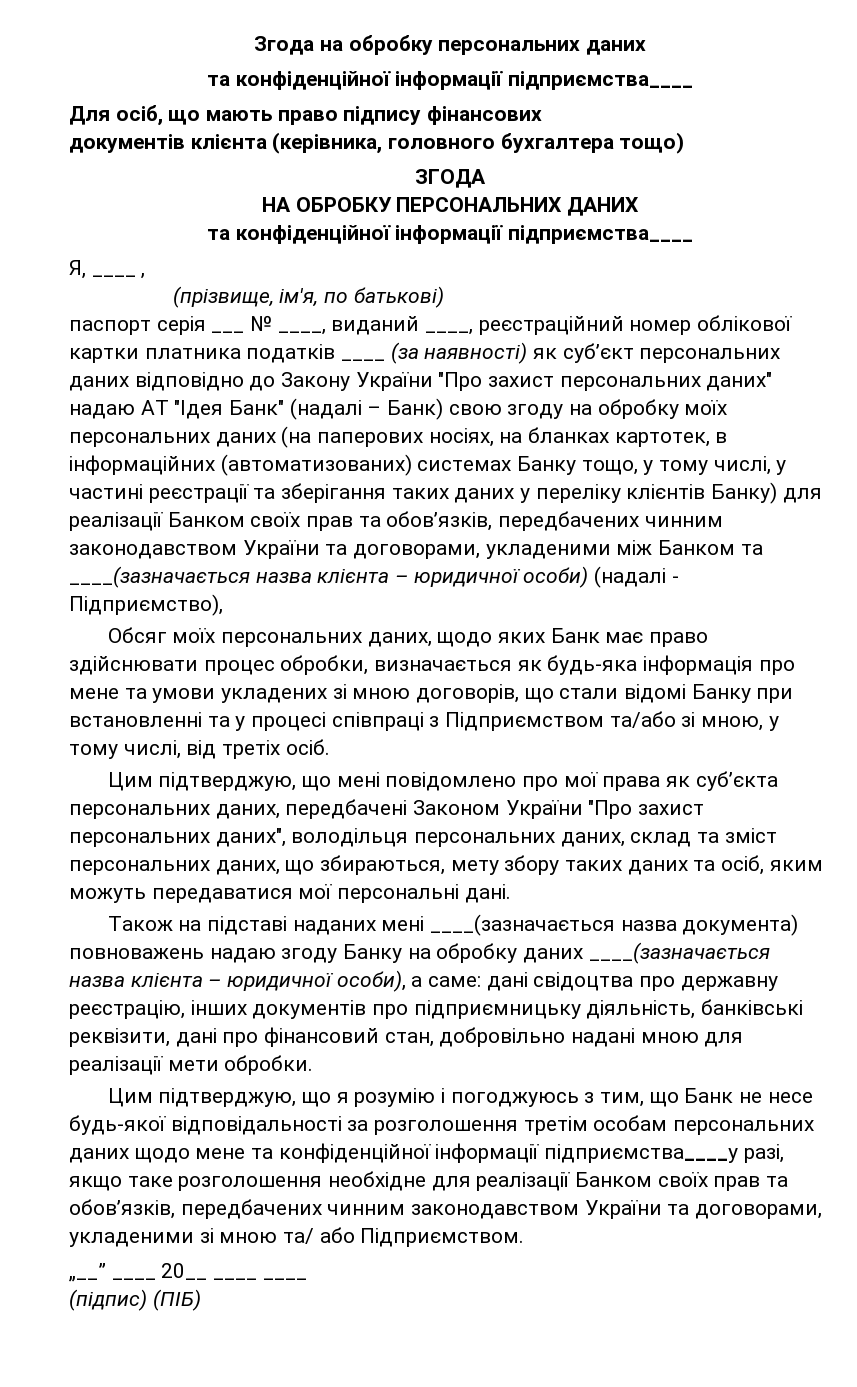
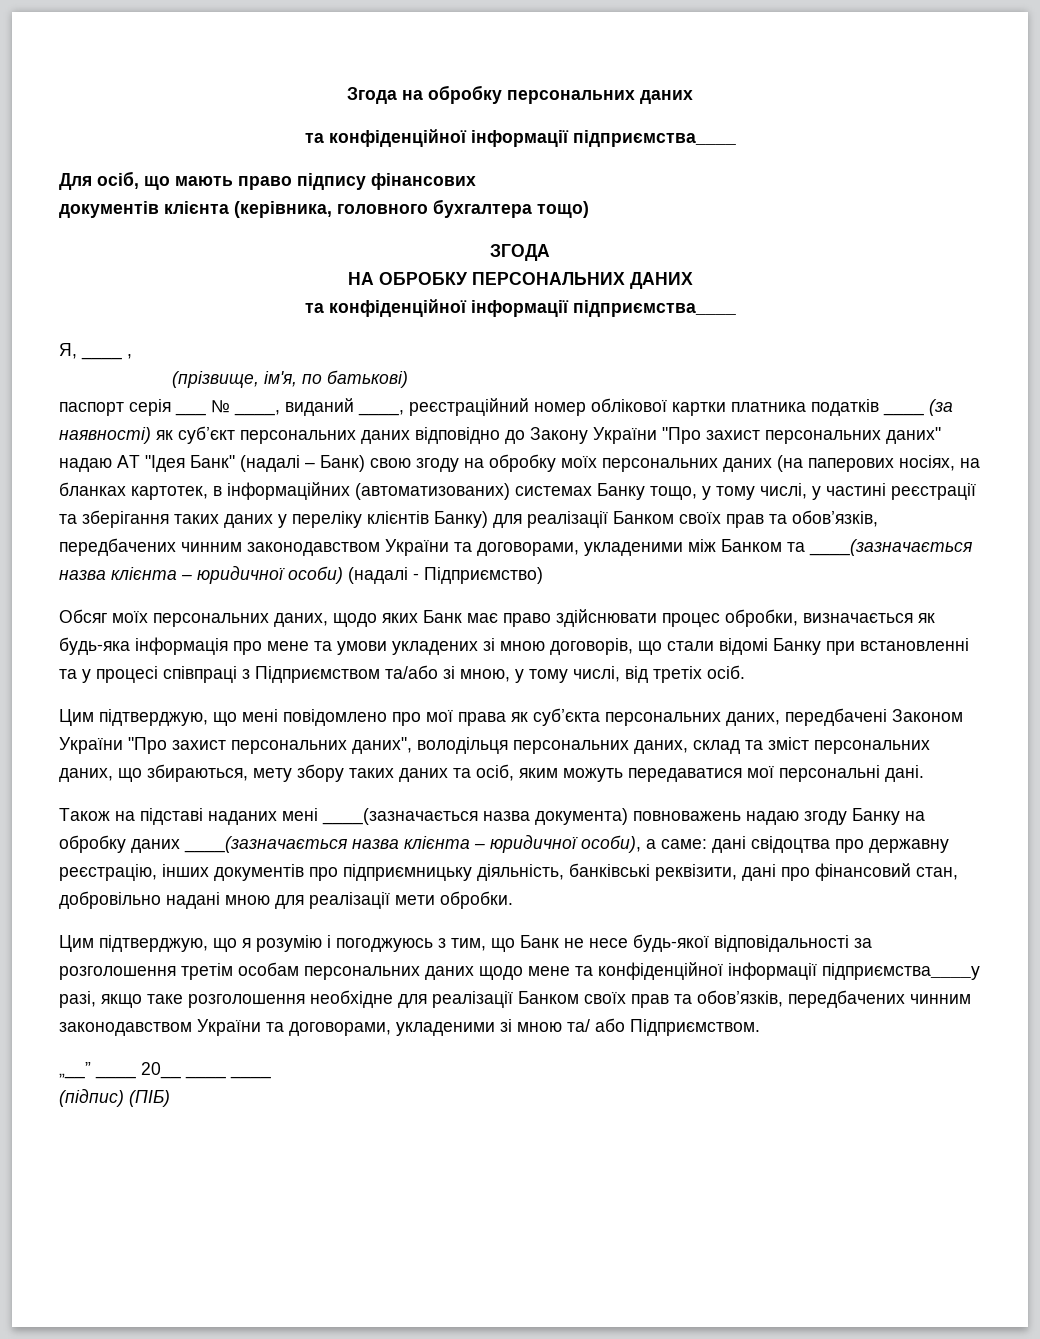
- паспорт серія ___ № ____, виданий ____, реєстраційний номер облікової картки платника податків ____ (за наявності) як суб’єкт персональних даних відповідно до Закону України "Про захист персональних даних" надаю АТ "Ідея Банк" (надалі – Банк) свою згоду на обробку моїх персональних даних (на паперових носіях, на бланках картотек, в інформаційних (автоматизованих) системах Банку тощо, у тому числі, у частині реєстрації та зберігання таких даних у переліку клієнтів Банку) для реалізації Банком своїх прав та обов’язків, передбачених чинним законодавством України та договорами, укладеними між Банком та ____(зазначається назва клієнта – юридичної особи) (надалі - Підприємство),
+ паспорт серія ___ № ____, виданий ____, реєстраційний номер облікової картки платника податків ____ (за наявності) як суб’єкт персональних даних відповідно до Закону України "Про захист персональних даних" надаю АТ "Ідея Банк" (надалі – Банк) свою згоду на обробку моїх персональних даних (на паперових носіях, на бланках картотек, в інформаційних (автоматизованих) системах Банку тощо, у тому числі, у частині реєстрації та зберігання таких даних у переліку клієнтів Банку) для реалізації Банком своїх прав та обов’язків, передбачених чинним законодавством України та договорами, укладеними між Банком та ____(зазначається назва клієнта – юридичної особи) (надалі - Підприємство)

